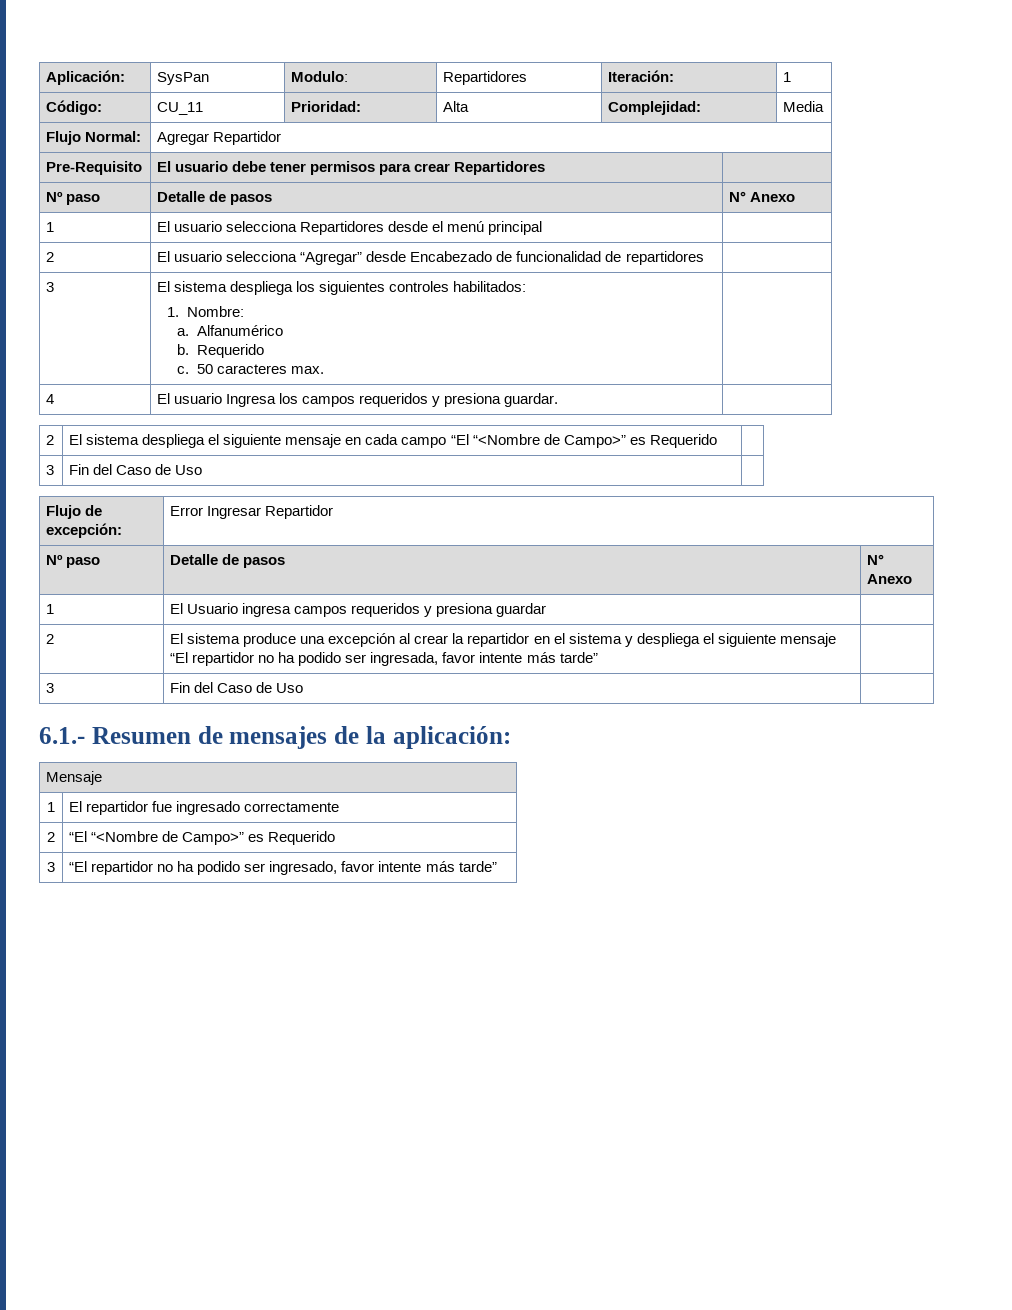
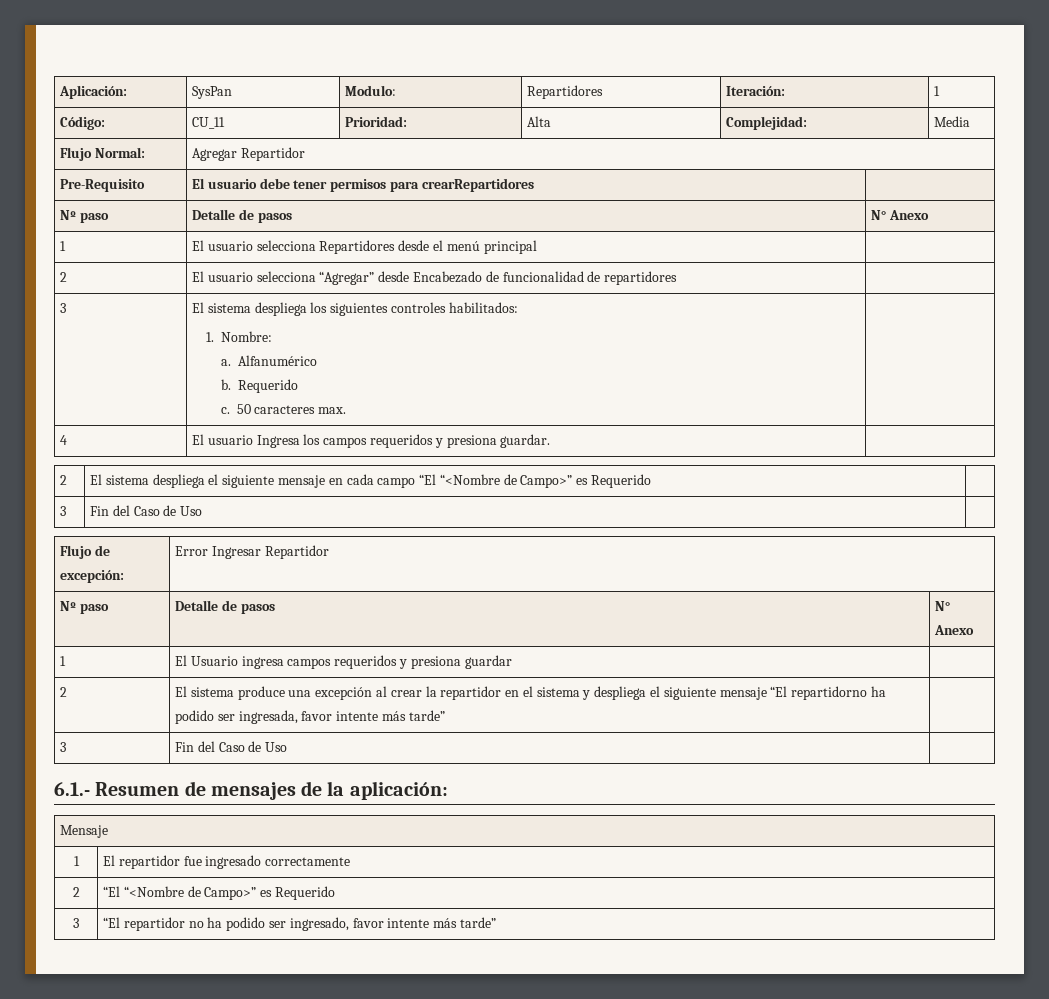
- Pre-Requisito | El usuario debe tener permisos para crear Repartidores |
+ Pre-Requisito | El usuario debe tener permisos para crearRepartidores |
- 2 | El sistema produce una excepción al crear la repartidor en el sistema y despliega el siguiente mensaje “El repartidor no ha podido ser ingresada, favor intente más tarde” |
+ 2 | El sistema produce una excepción al crear la repartidor en el sistema y despliega el siguiente mensaje “El repartidorno ha podido ser ingresada, favor intente más tarde” |

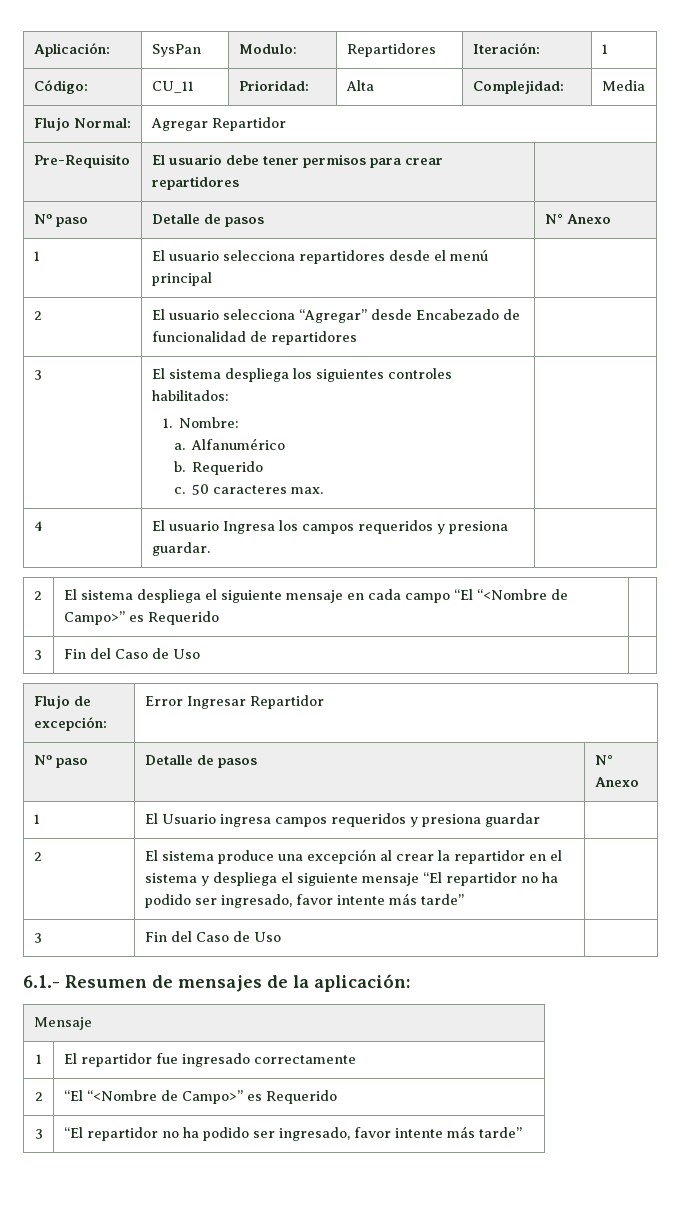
- Pre-Requisito | El usuario debe tener permisos para crearRepartidores |
+ Pre-Requisito | El usuario debe tener permisos para crear repartidores |
- 1 | El usuario selecciona Repartidores desde el menú principal |
+ 1 | El usuario selecciona repartidores desde el menú principal |
- 2 | El sistema produce una excepción al crear la repartidor en el sistema y despliega el siguiente mensaje “El repartidorno ha podido ser ingresada, favor intente más tarde” |
+ 2 | El sistema produce una excepción al crear la repartidor en el sistema y despliega el siguiente mensaje “El repartidor no ha podido ser ingresado, favor intente más tarde” |

